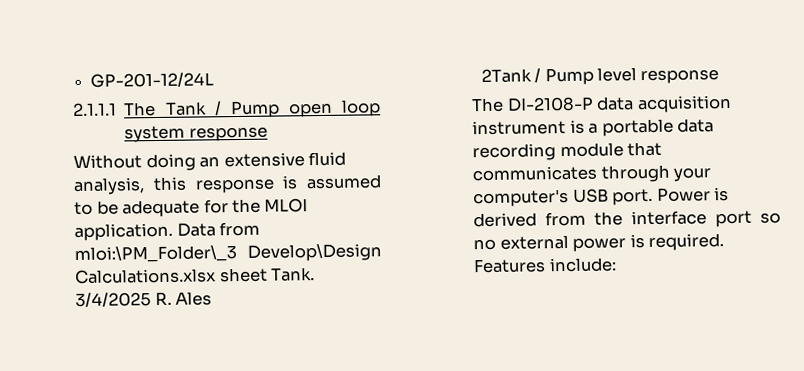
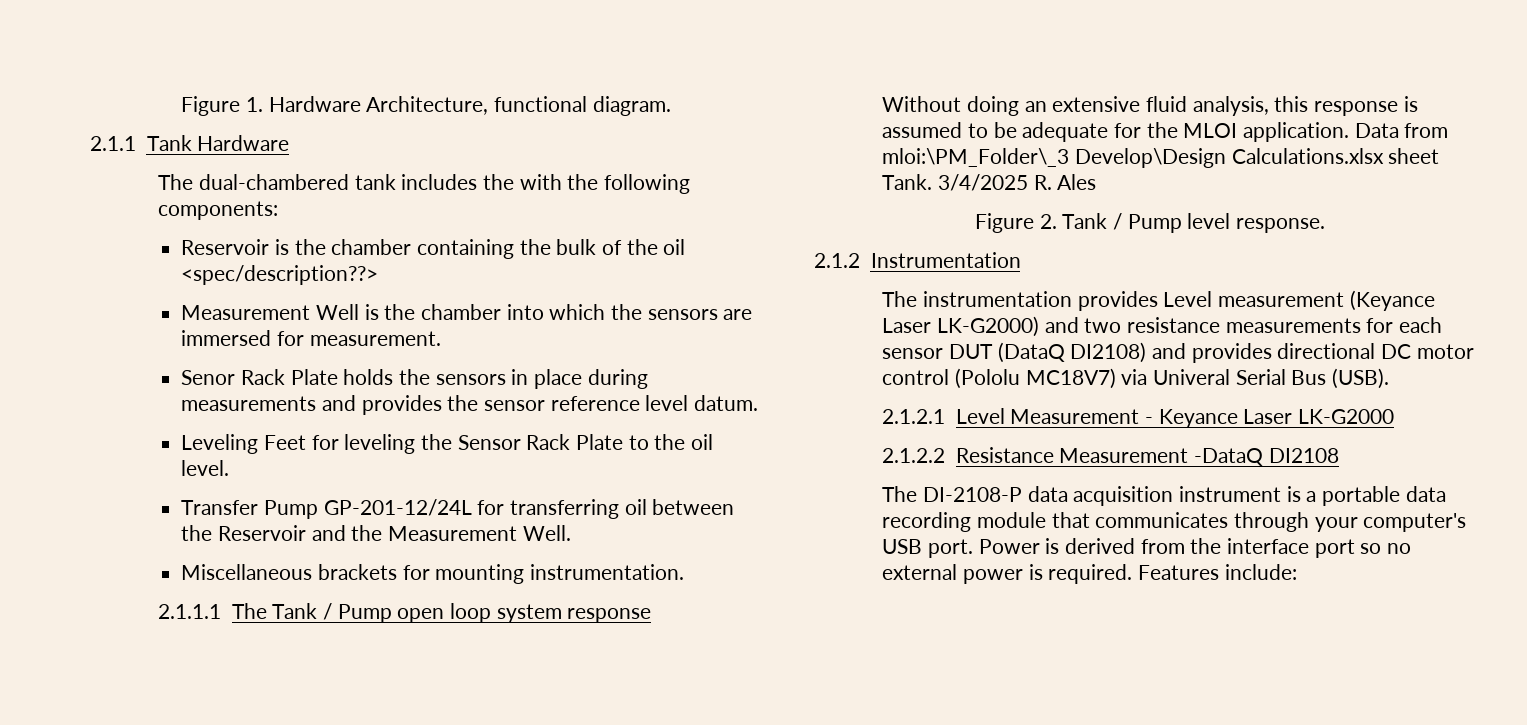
- GP-201-12/24L
+ Figure 1. Hardware Architecture, functional diagram.
+ 2.1.1 Tank Hardware
+ The dual-chambered tank includes the with the following components:
+ Reservoir is the chamber containing the bulk of the oil <spec/description??>
+ Measurement Well is the chamber into which the sensors are immersed for measurement.
+ Senor Rack Plate holds the sensors in place during measurements and provides the sensor reference level datum.
+ Leveling Feet for leveling the Sensor Rack Plate to the oil level.
+ Transfer Pump GP-201-12/24L for transferring oil between the Reservoir and the Measurement Well.
+ Miscellaneous brackets for mounting instrumentation.
- 2Tank / Pump level response
+ Figure 2. Tank / Pump level response.
+ 2.1.2 Instrumentation
+ The instrumentation provides Level measurement (Keyance Laser LK-G2000) and two resistance measurements for each sensor DUT (DataQ DI2108) and provides directional DC motor control (Pololu MC18V7) via Univeral Serial Bus (USB).
+ 2.1.2.1 Level Measurement - Keyance Laser LK-G2000
+ 2.1.2.2 Resistance Measurement -DataQ DI2108

